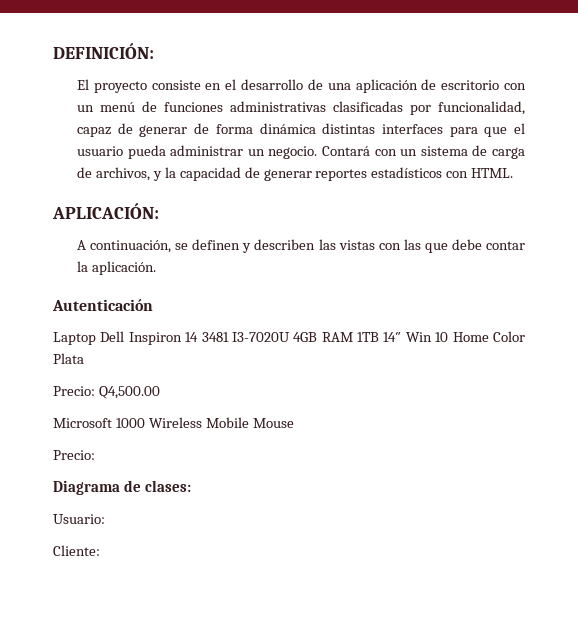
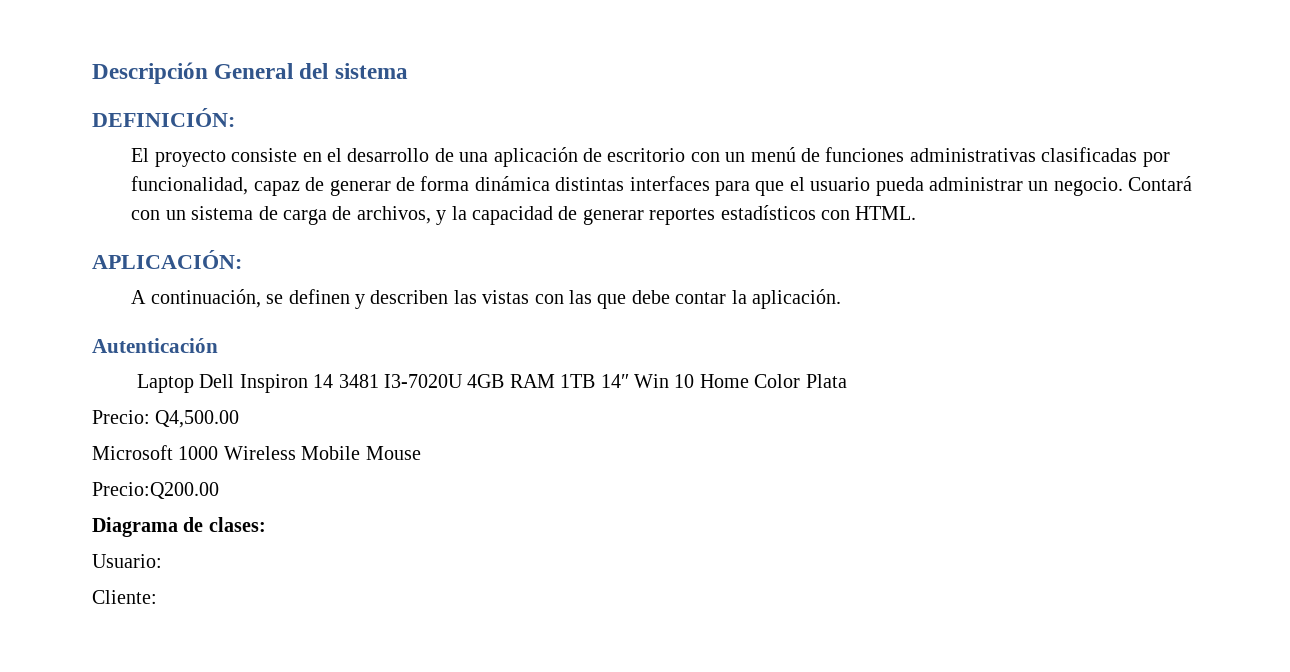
+ Descripción General del sistema
  Microsoft 1000 Wireless Mobile Mouse
- Precio:
+ Precio:Q200.00

